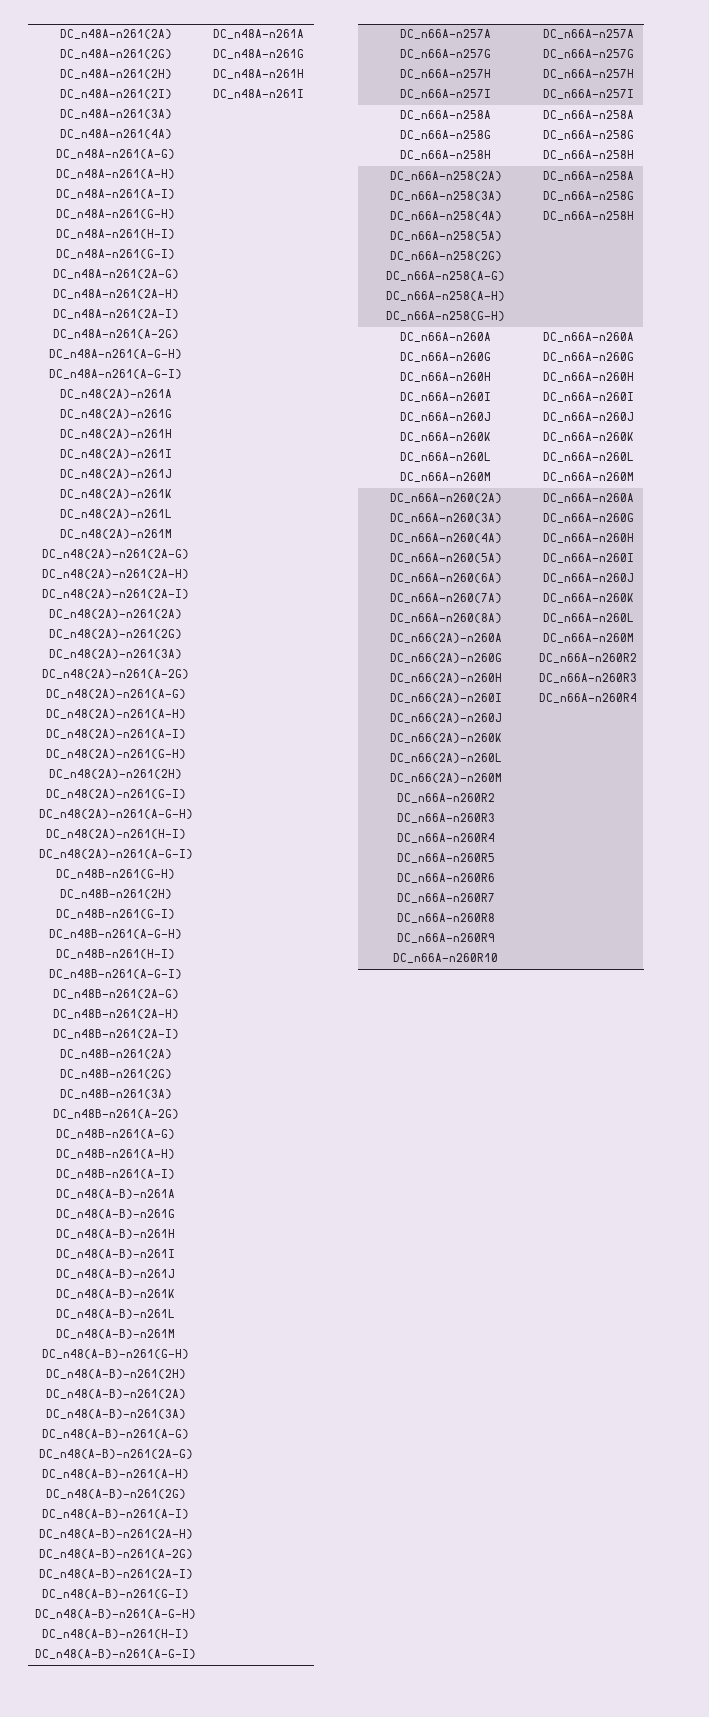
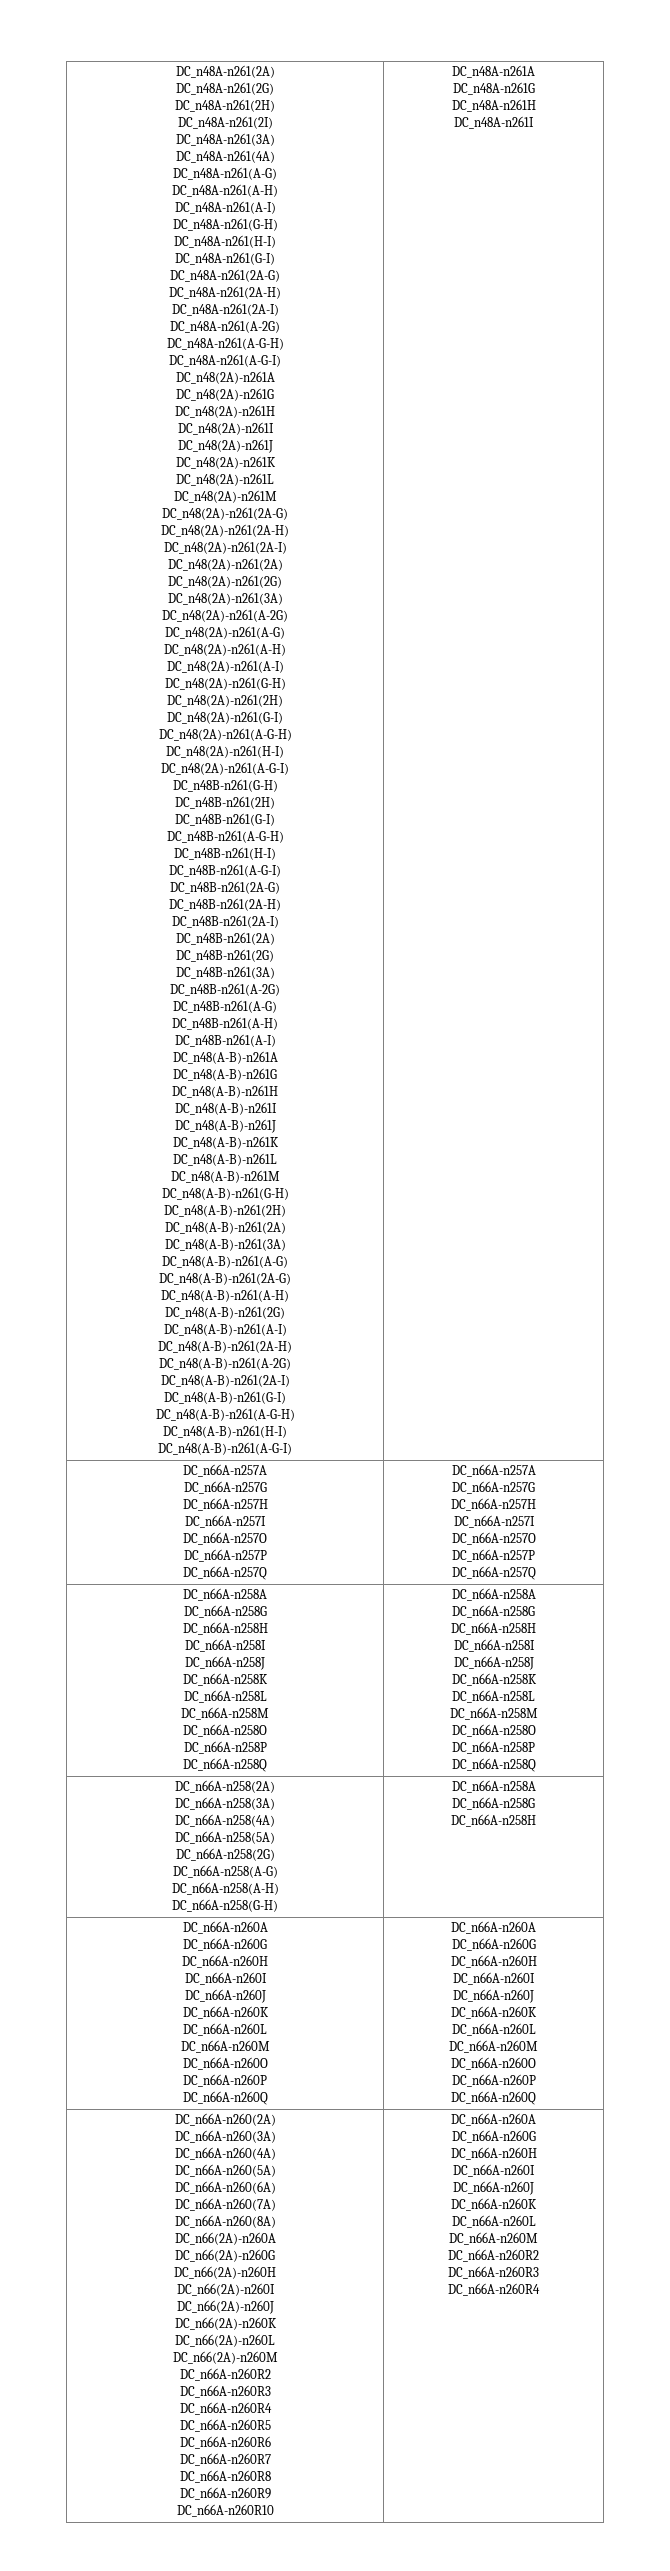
  DC_n48A-n261I
  DC_n66A-n257A
  DC_n66A-n257G
  DC_n66A-n257H
- DC_n66A-n257I | DC_n66A-n257A
+ DC_n66A-n257I
+ DC_n66A-n257O
+ DC_n66A-n257P
+ DC_n66A-n257Q | DC_n66A-n257A
  DC_n66A-n257G
  DC_n66A-n257H
  DC_n66A-n257I
+ DC_n66A-n257O
+ DC_n66A-n257P
+ DC_n66A-n257Q
  DC_n66A-n258A
  DC_n66A-n258G
- DC_n66A-n258H | DC_n66A-n258A
+ DC_n66A-n258H
+ DC_n66A-n258I
+ DC_n66A-n258J
+ DC_n66A-n258K
+ DC_n66A-n258L
+ DC_n66A-n258M
+ DC_n66A-n258O
+ DC_n66A-n258P
+ DC_n66A-n258Q | DC_n66A-n258A
  DC_n66A-n258G
  DC_n66A-n258H
+ DC_n66A-n258I
+ DC_n66A-n258J
+ DC_n66A-n258K
+ DC_n66A-n258L
+ DC_n66A-n258M
+ DC_n66A-n258O
+ DC_n66A-n258P
+ DC_n66A-n258Q
  DC_n66A-n258(2A)
  DC_n66A-n258(3A)
  DC_n66A-n258(4A)
  DC_n66A-n258(5A)
  DC_n66A-n258(2G)
  DC_n66A-n258(A-G)
  DC_n66A-n258(A-H)
  DC_n66A-n258(G-H) | DC_n66A-n258A
  DC_n66A-n258G
  DC_n66A-n258H
  DC_n66A-n260A
  DC_n66A-n260G
  DC_n66A-n260H
  DC_n66A-n260I
  DC_n66A-n260J
  DC_n66A-n260K
  DC_n66A-n260L
- DC_n66A-n260M | DC_n66A-n260A
+ DC_n66A-n260M
+ DC_n66A-n260O
+ DC_n66A-n260P
+ DC_n66A-n260Q | DC_n66A-n260A
  DC_n66A-n260G
  DC_n66A-n260H
  DC_n66A-n260I
  DC_n66A-n260J
  DC_n66A-n260K
  DC_n66A-n260L
  DC_n66A-n260M
+ DC_n66A-n260O
+ DC_n66A-n260P
+ DC_n66A-n260Q

